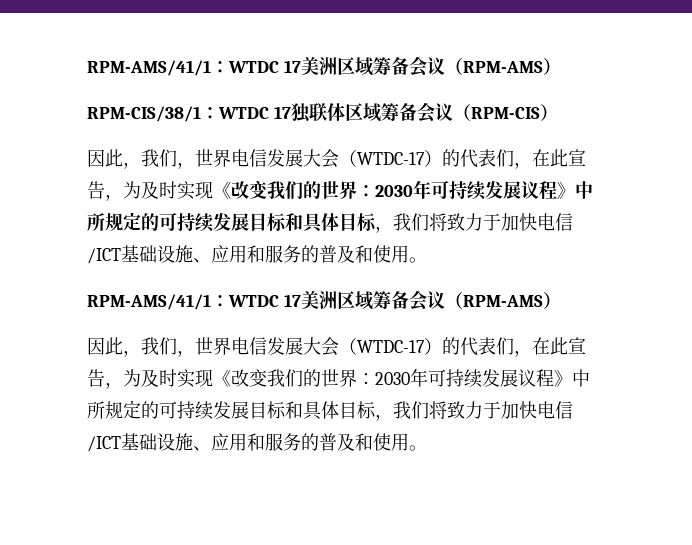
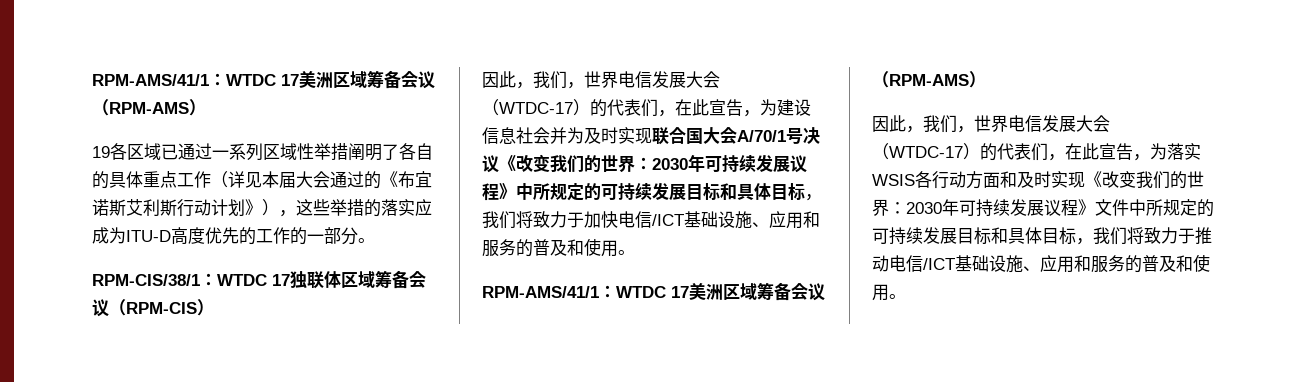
+ 19各区域已通过一系列区域性举措阐明了各自的具体重点工作（详见本届大会通过的《布宜诺斯艾利斯行动计划》），这些举措的落实应成为ITU-D高度优先的工作的一部分。
  RPM-CIS/38/1：WTDC 17独联体区域筹备会议（RPM-CIS）
- 因此，我们，世界电信发展大会（WTDC-17）的代表们，在此宣告，为及时实现《改变我们的世界：2030年可持续发展议程》中所规定的可持续发展目标和具体目标，我们将致力于加快电信/ICT基础设施、应用和服务的普及和使用。
+ 因此，我们，世界电信发展大会（WTDC-17）的代表们，在此宣告，为建设信息社会并为及时实现联合国大会A/70/1号决议《改变我们的世界：2030年可持续发展议程》中所规定的可持续发展目标和具体目标，我们将致力于加快电信/ICT基础设施、应用和服务的普及和使用。
  RPM-AMS/41/1：WTDC 17美洲区域筹备会议（RPM-AMS）
- 因此，我们，世界电信发展大会（WTDC-17）的代表们，在此宣告，为及时实现《改变我们的世界：2030年可持续发展议程》中所规定的可持续发展目标和具体目标，我们将致力于加快电信/ICT基础设施、应用和服务的普及和使用。
+ 因此，我们，世界电信发展大会（WTDC-17）的代表们，在此宣告，为落实WSIS各行动方面和及时实现《改变我们的世界：2030年可持续发展议程》文件中所规定的可持续发展目标和具体目标，我们将致力于推动电信/ICT基础设施、应用和服务的普及和使用。

